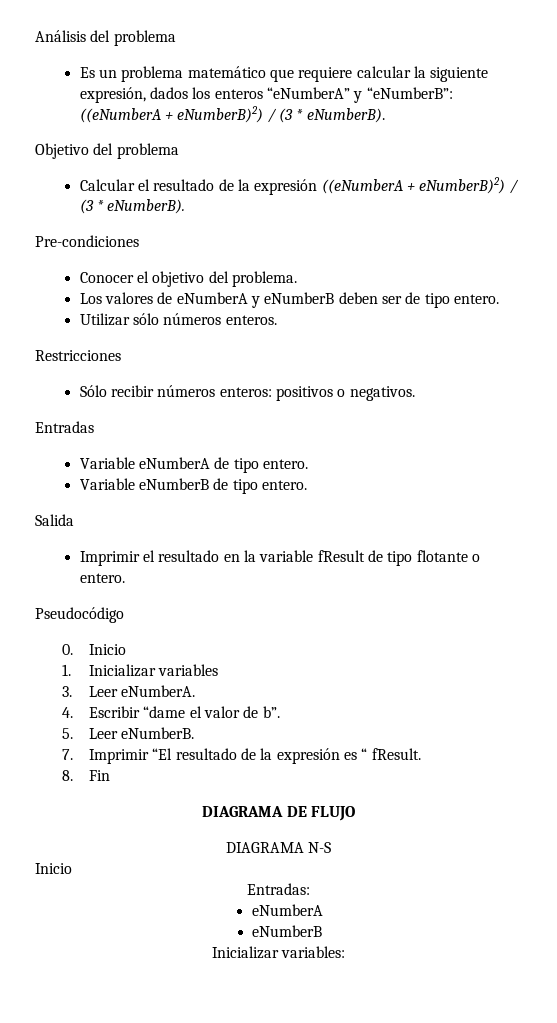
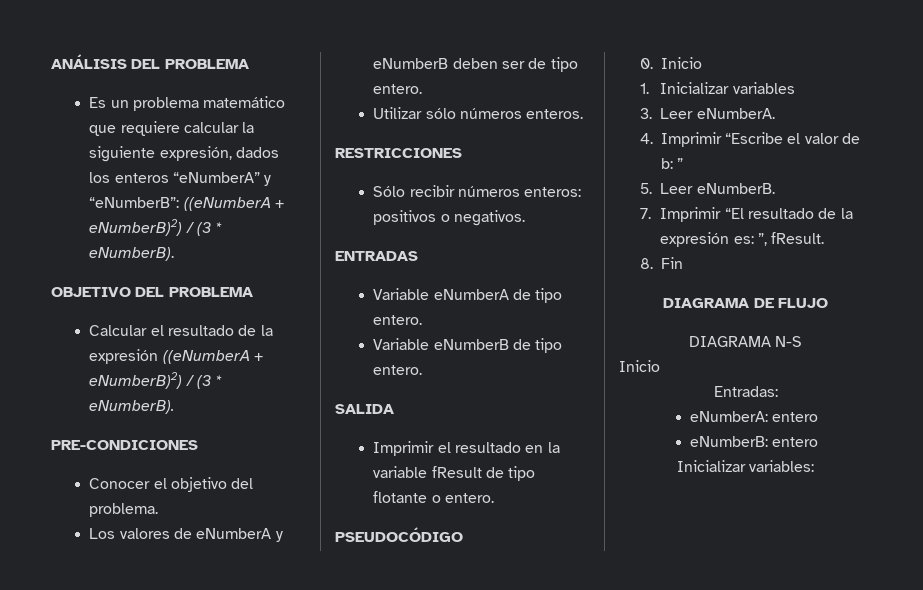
- Análisis del problema
+ ANÁLISIS DEL PROBLEMA
- Objetivo del problema
+ OBJETIVO DEL PROBLEMA
- Pre-condiciones
+ PRE-CONDICIONES
- Restricciones
+ RESTRICCIONES
- Entradas
+ ENTRADAS
- Salida
+ SALIDA
- Pseudocódigo
+ PSEUDOCÓDIGO
- 4. Escribir “dame el valor de b”.
+ 4. Imprimir “Escribe el valor de b: ”
- 7. Imprimir “El resultado de la expresión es “ fResult.
+ 7. Imprimir “El resultado de la expresión es: ”, fResult.
  Entradas:
- eNumberA
- eNumberB
+ eNumberA: entero
+ eNumberB: entero

